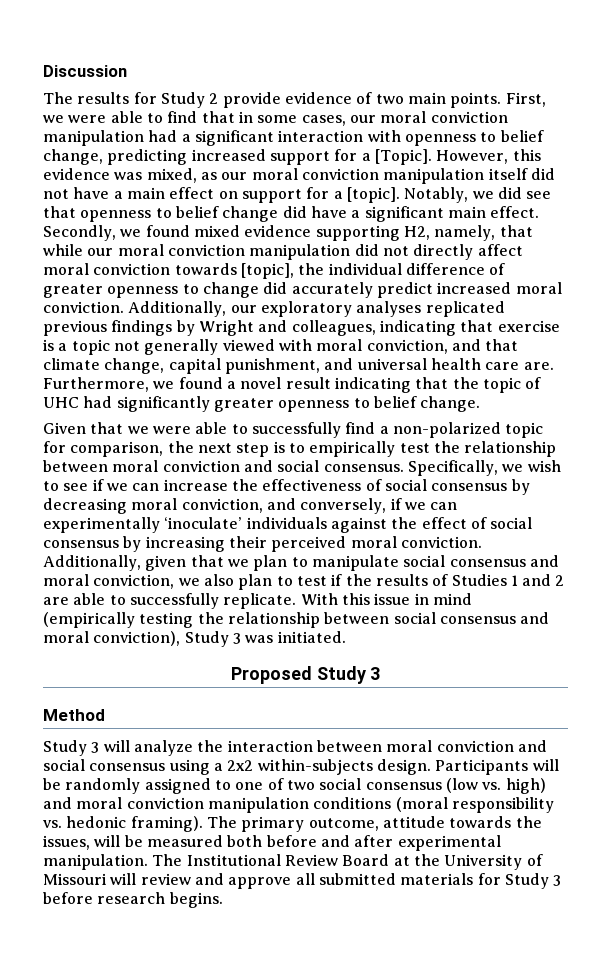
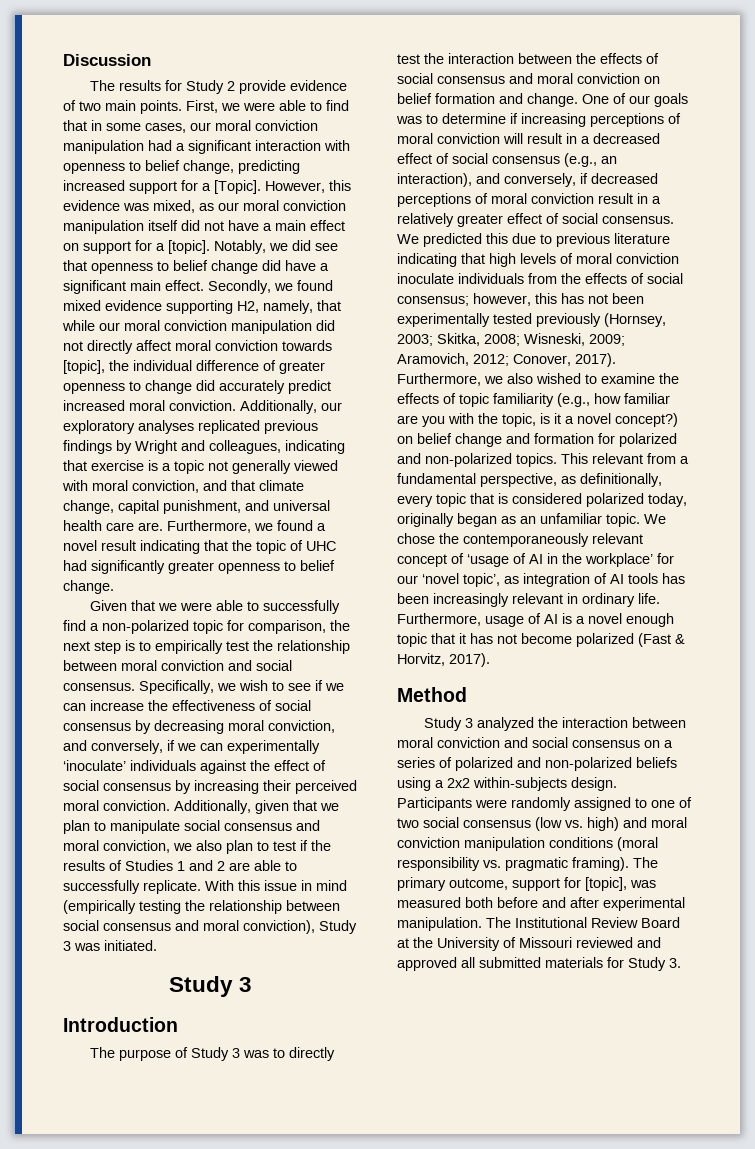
  With this issue in mind (empirically testing the relationship between social consensus and moral conviction), Study 3 was initiated.
- Proposed Study 3
+ Study 3
+ Introduction
+ The purpose of Study 3 was to directly test the interaction between the effects of social consensus and moral conviction on belief formation and change. One of our goals was to determine if increasing perceptions of moral conviction will result in a decreased effect of social consensus (e.g., an interaction), and conversely, if decreased perceptions of moral conviction result in a relatively greater effect of social consensus. We predicted this due to previous literature indicating that high levels of moral conviction inoculate individuals from the effects of social consensus; however, this has not been experimentally tested previously (Hornsey, 2003; Skitka, 2008; Wisneski, 2009; Aramovich, 2012; Conover, 2017). Furthermore, we also wished to examine the effects of topic familiarity (e.g., how familiar are you with the topic, is it a novel concept?) on belief change and formation for polarized and non-polarized topics. This relevant from a fundamental perspective, as definitionally, every topic that is considered polarized today, originally began as an unfamiliar topic. We chose the contemporaneously relevant concept of ‘usage of AI in the workplace’ for our ‘novel topic’, as integration of AI tools has been increasingly relevant in ordinary life. Furthermore, usage of AI is a novel enough topic that it has not become polarized (Fast & Horvitz, 2017).
- Study 3 will analyze the interaction between moral conviction and social consensus using a 2x2 within-subjects design.
+ Study 3 analyzed the interaction between moral conviction and social consensus on a series of polarized and non-polarized beliefs using a 2x2 within-subjects design.
- Participants will be randomly assigned to one of two social consensus (low vs. high) and moral conviction manipulation conditions (moral responsibility vs. hedonic framing).
+ Participants were randomly assigned to one of two social consensus (low vs. high) and moral conviction manipulation conditions (moral responsibility vs. pragmatic framing).
- The primary outcome, attitude towards the issues, will be measured both before and after experimental manipulation.
+ The primary outcome, support for [topic], was measured both before and after experimental manipulation.
- The Institutional Review Board at the University of Missouri will review and approve all submitted materials for Study 3 before research begins.
+ The Institutional Review Board at the University of Missouri reviewed and approved all submitted materials for Study 3.

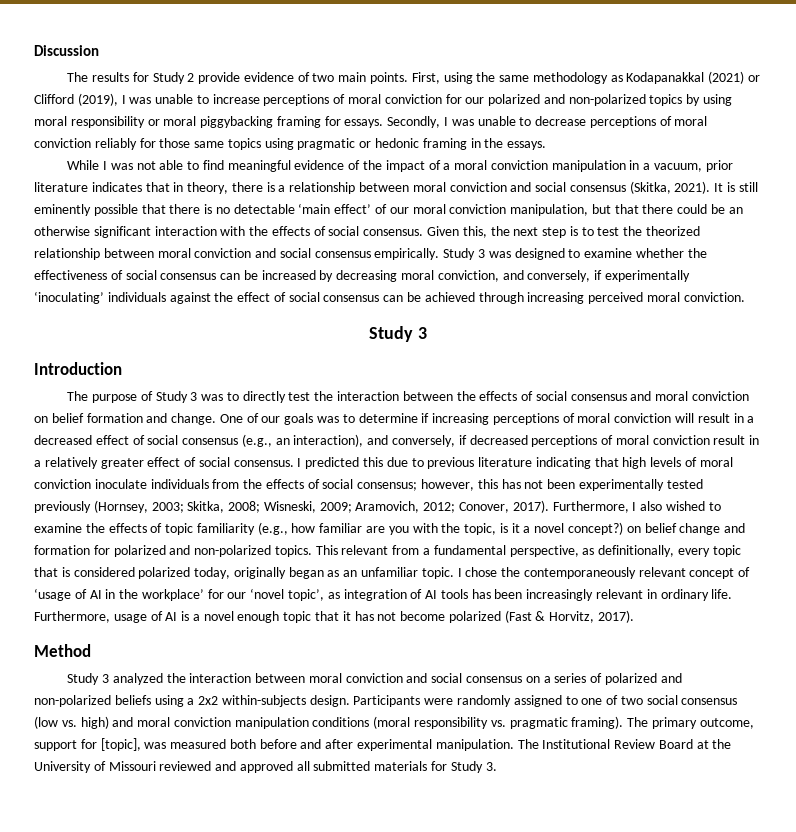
- First, we were able to find that in some cases, our moral conviction manipulation had a significant interaction with openness to belief change, predicting increased support for a [Topic]. However, this evidence was mixed, as our moral conviction manipulation itself did not have a main effect on support for a [topic]. Notably, we did see that openness to belief change did have a significant main effect. Secondly, we found mixed evidence supporting H2, namely, that while our moral conviction manipulation did not directly affect moral conviction towards [topic], the individual difference of greater openness to change did accurately predict increased moral conviction. Additionally, our exploratory analyses replicated previous findings by Wright and colleagues, indicating that exercise is a topic not generally viewed with moral conviction, and that climate change, capital punishment, and universal health care are. Furthermore, we found a novel result indicating that the topic of UHC had significantly greater openness to belief change.
- Given that we were able to successfully find a non-polarized topic for comparison, the next step is to empirically test the relationship between moral conviction and social consensus. Specifically, we wish to see if we can increase the effectiveness of social consensus by decreasing moral conviction, and conversely, if we can experimentally ‘inoculate’ individuals against the effect of social consensus by increasing their perceived moral conviction. Additionally, given that we plan to manipulate social consensus and moral conviction, we also plan to test if the results of Studies 1 and 2 are able to successfully replicate. With this issue in mind (empirically testing the relationship between social consensus and moral conviction), Study 3 was initiated.
+ First, using the same methodology as Kodapanakkal (2021) or Clifford (2019), I was unable to increase perceptions of moral conviction for our polarized and non-polarized topics by using moral responsibility or moral piggybacking framing for essays. Secondly, I was unable to decrease perceptions of moral conviction reliably for those same topics using pragmatic or hedonic framing in the essays.
+ While I was not able to find meaningful evidence of the impact of a moral conviction manipulation in a vacuum, prior literature indicates that in theory, there is a relationship between moral conviction and social consensus (Skitka, 2021). It is still eminently possible that there is no detectable ‘main effect’ of our moral conviction manipulation, but that there could be an otherwise significant interaction with the effects of social consensus. Given this, the next step is to test the theorized relationship between moral conviction and social consensus empirically. Study 3 was designed to examine whether the effectiveness of social consensus can be increased by decreasing moral conviction, and conversely, if experimentally ‘inoculating’ individuals against the effect of social consensus can be achieved through increasing perceived moral conviction.
- We predicted this due to previous literature indicating that high levels of moral conviction inoculate individuals from the effects of social consensus; however, this has not been experimentally tested previously (Hornsey, 2003; Skitka, 2008; Wisneski, 2009; Aramovich, 2012; Conover, 2017).
+ I predicted this due to previous literature indicating that high levels of moral conviction inoculate individuals from the effects of social consensus; however, this has not been experimentally tested previously (Hornsey, 2003; Skitka, 2008; Wisneski, 2009; Aramovich, 2012; Conover, 2017).
- Furthermore, we also wished to examine the effects of topic familiarity (e.g., how familiar are you with the topic, is it a novel concept?) on belief change and formation for polarized and non-polarized topics.
+ Furthermore, I also wished to examine the effects of topic familiarity (e.g., how familiar are you with the topic, is it a novel concept?) on belief change and formation for polarized and non-polarized topics.
- We chose the contemporaneously relevant concept of ‘usage of AI in the workplace’ for our ‘novel topic’, as integration of AI tools has been increasingly relevant in ordinary life.
+ I chose the contemporaneously relevant concept of ‘usage of AI in the workplace’ for our ‘novel topic’, as integration of AI tools has been increasingly relevant in ordinary life.

